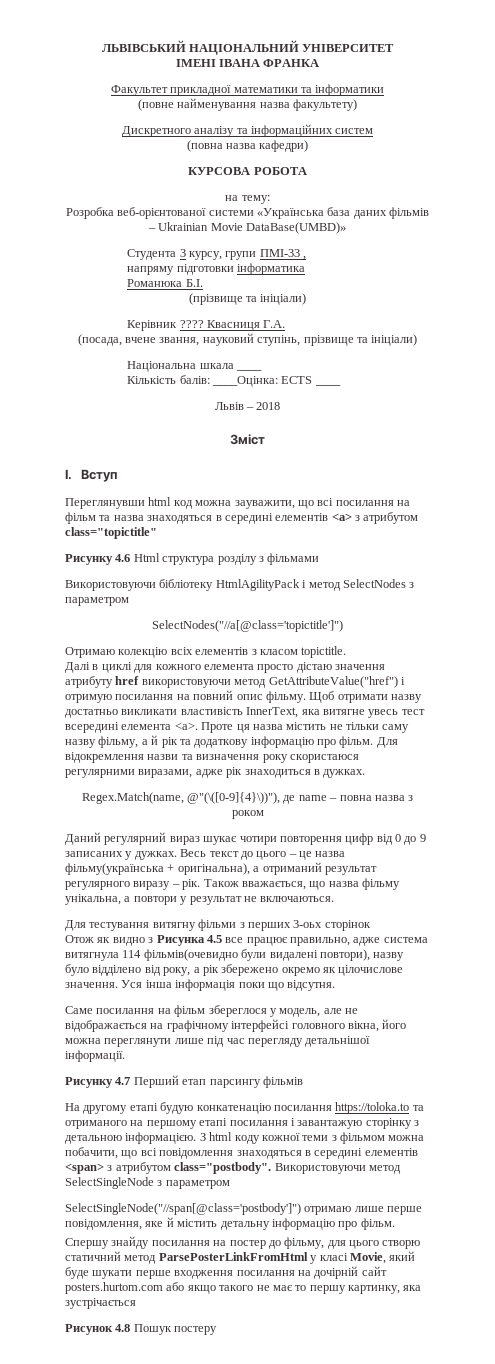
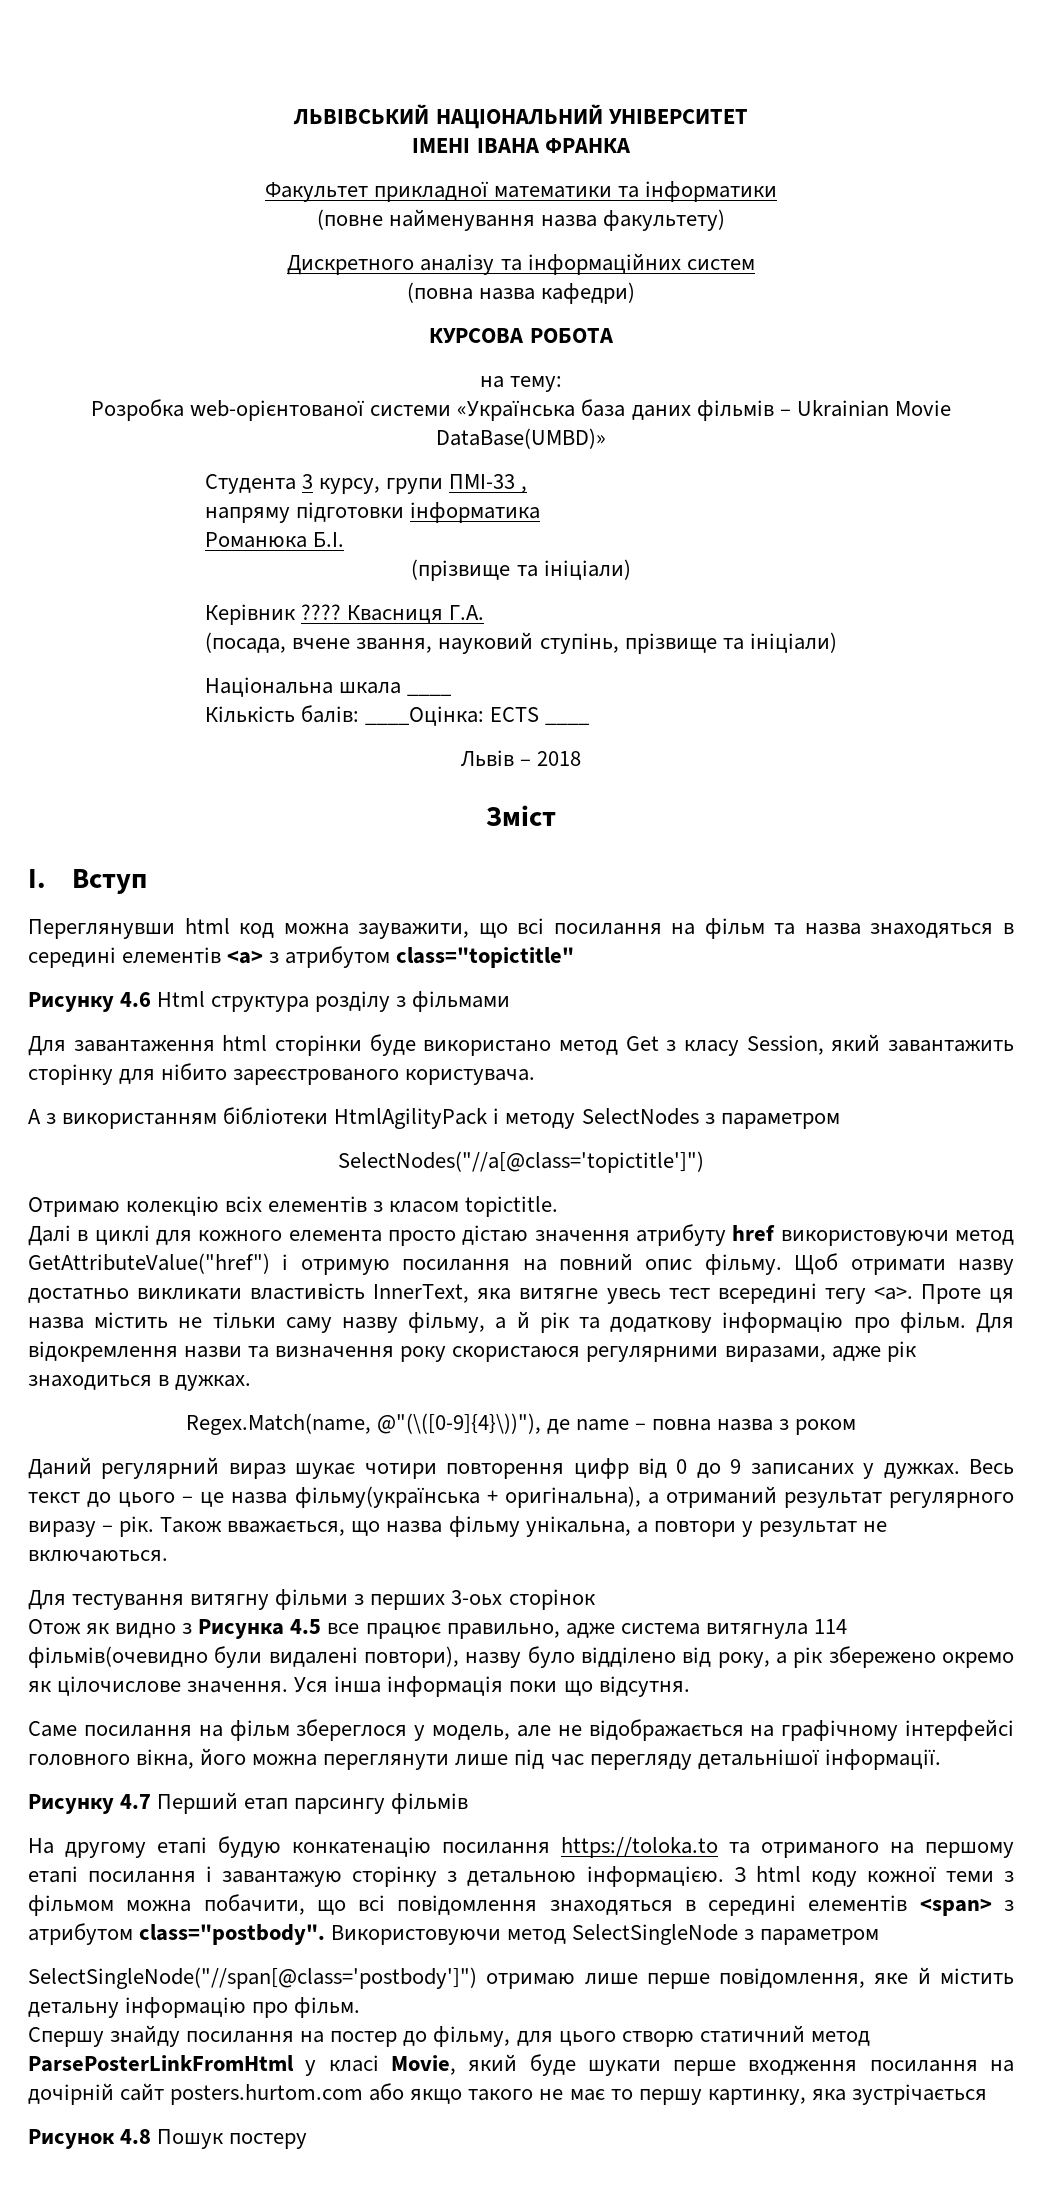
- Розробка веб-орієнтованої системи «Українська база даних фільмів – Ukrainian Movie DataBase(UMBD)»
+ Розробка web-орієнтованої системи «Українська база даних фільмів – Ukrainian Movie DataBase(UMBD)»
- Використовуючи бібліотеку HtmlAgilityPack і метод SelectNodes з параметром
+ Для завантаження html сторінки буде використано метод Get з класу Session, який завантажить сторінку для нібито зареєстрованого користувача.
+ А з використанням бібліотеки HtmlAgilityPack і методу SelectNodes з параметром
- Щоб отримати назву достатньо викликати властивість InnerText, яка витягне увесь тест всередині елемента <a>.
+ Щоб отримати назву достатньо викликати властивість InnerText, яка витягне увесь тест всередині тегу <a>.

